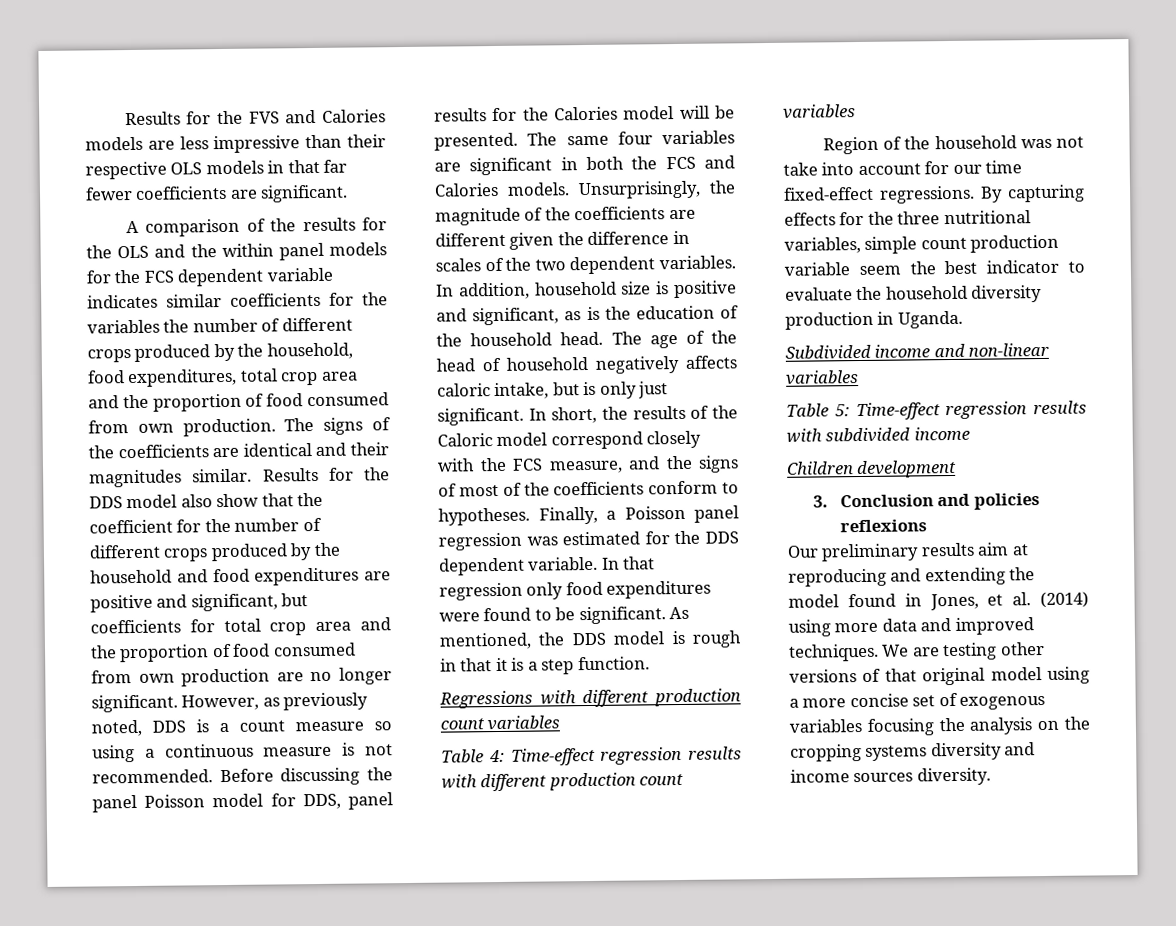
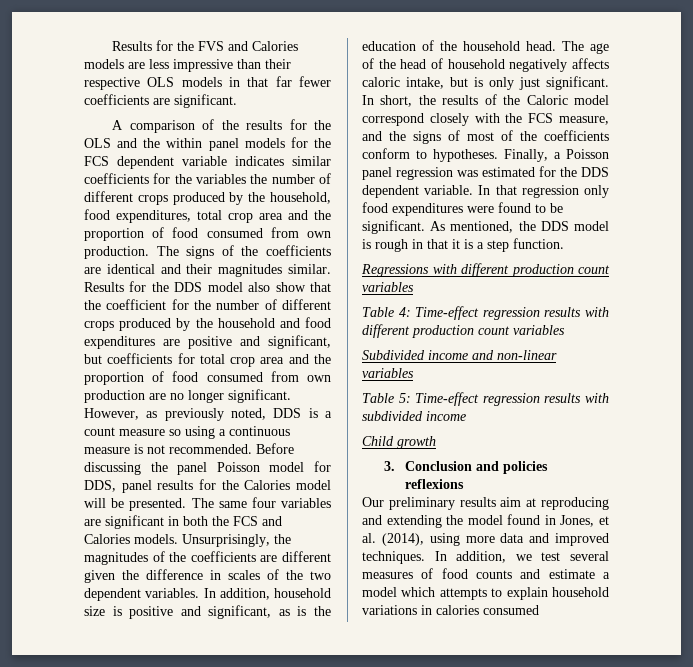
- Unsurprisingly, the magnitude of the coefficients are different given the difference in scales of the two dependent variables.
+ Unsurprisingly, the magnitudes of the coefficients are different given the difference in scales of the two dependent variables.
- Region of the household was not take into account for our time fixed-effect regressions. By capturing effects for the three nutritional variables, simple count production variable seem the best indicator to evaluate the household diversity production in Uganda.
- Children development
+ Child growth
- Our preliminary results aim at reproducing and extending the model found in Jones, et al. (2014) using more data and improved techniques.
+ Our preliminary results aim at reproducing and extending the model found in Jones, et al. (2014), using more data and improved techniques.
- We are testing other versions of that original model using a more concise set of exogenous variables focusing the analysis on the cropping systems diversity and income sources diversity.
+ In addition, we test several measures of food counts and estimate a model which attempts to explain household variations in calories consumed

